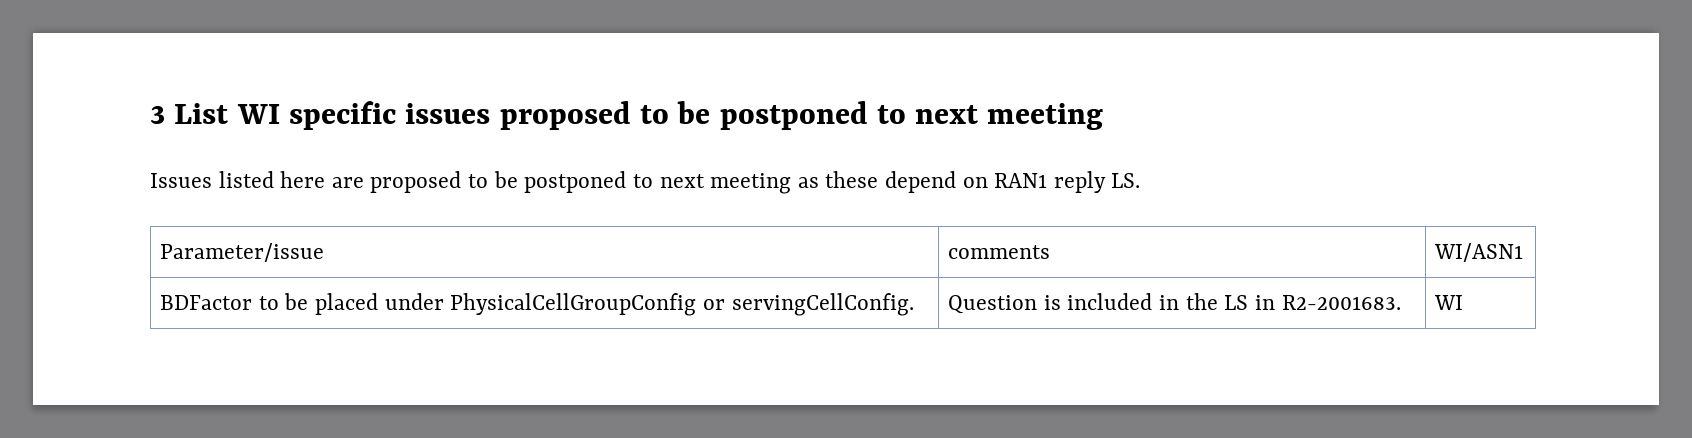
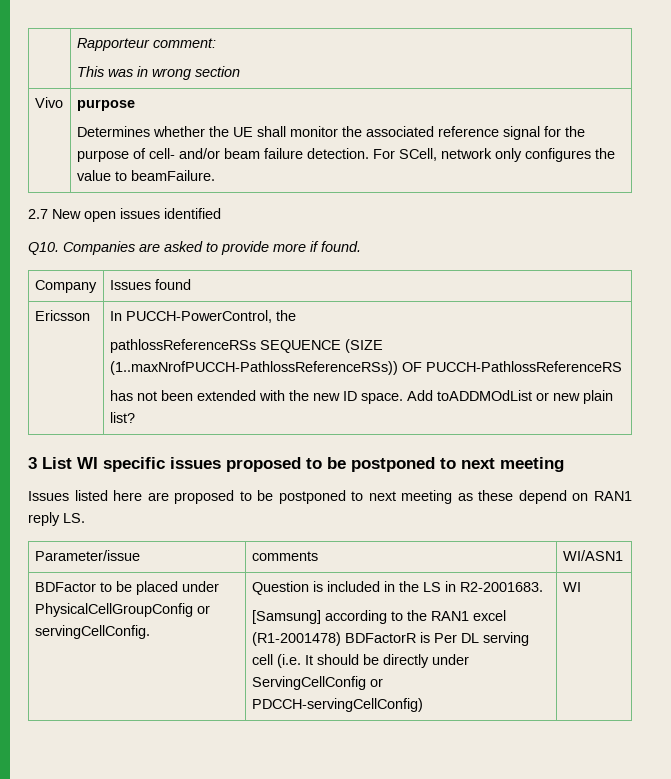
+ | Rapporteur comment:
+ This was in wrong section
+ Vivo | purpose
+ Determines whether the UE shall monitor the associated reference signal for the purpose of cell- and/or beam failure detection. For SCell, network only configures the value to beamFailure.
+ 2.7 New open issues identified
+ Q10. Companies are asked to provide more if found.
+ Company | Issues found
+ Ericsson | In PUCCH-PowerControl, the
+ pathlossReferenceRSs SEQUENCE (SIZE (1..maxNrofPUCCH-PathlossReferenceRSs)) OF PUCCH-PathlossReferenceRS
+ has not been extended with the new ID space. Add toADDMOdList or new plain list?
- BDFactor to be placed under PhysicalCellGroupConfig or servingCellConfig. | Question is included in the LS in R2-2001683. | WI
+ BDFactor to be placed under PhysicalCellGroupConfig or servingCellConfig. | Question is included in the LS in R2-2001683.
+ [Samsung] according to the RAN1 excel (R1-2001478) BDFactorR is Per DL serving cell (i.e. It should be directly under ServingCellConfig or PDCCH-servingCellConfig) | WI

